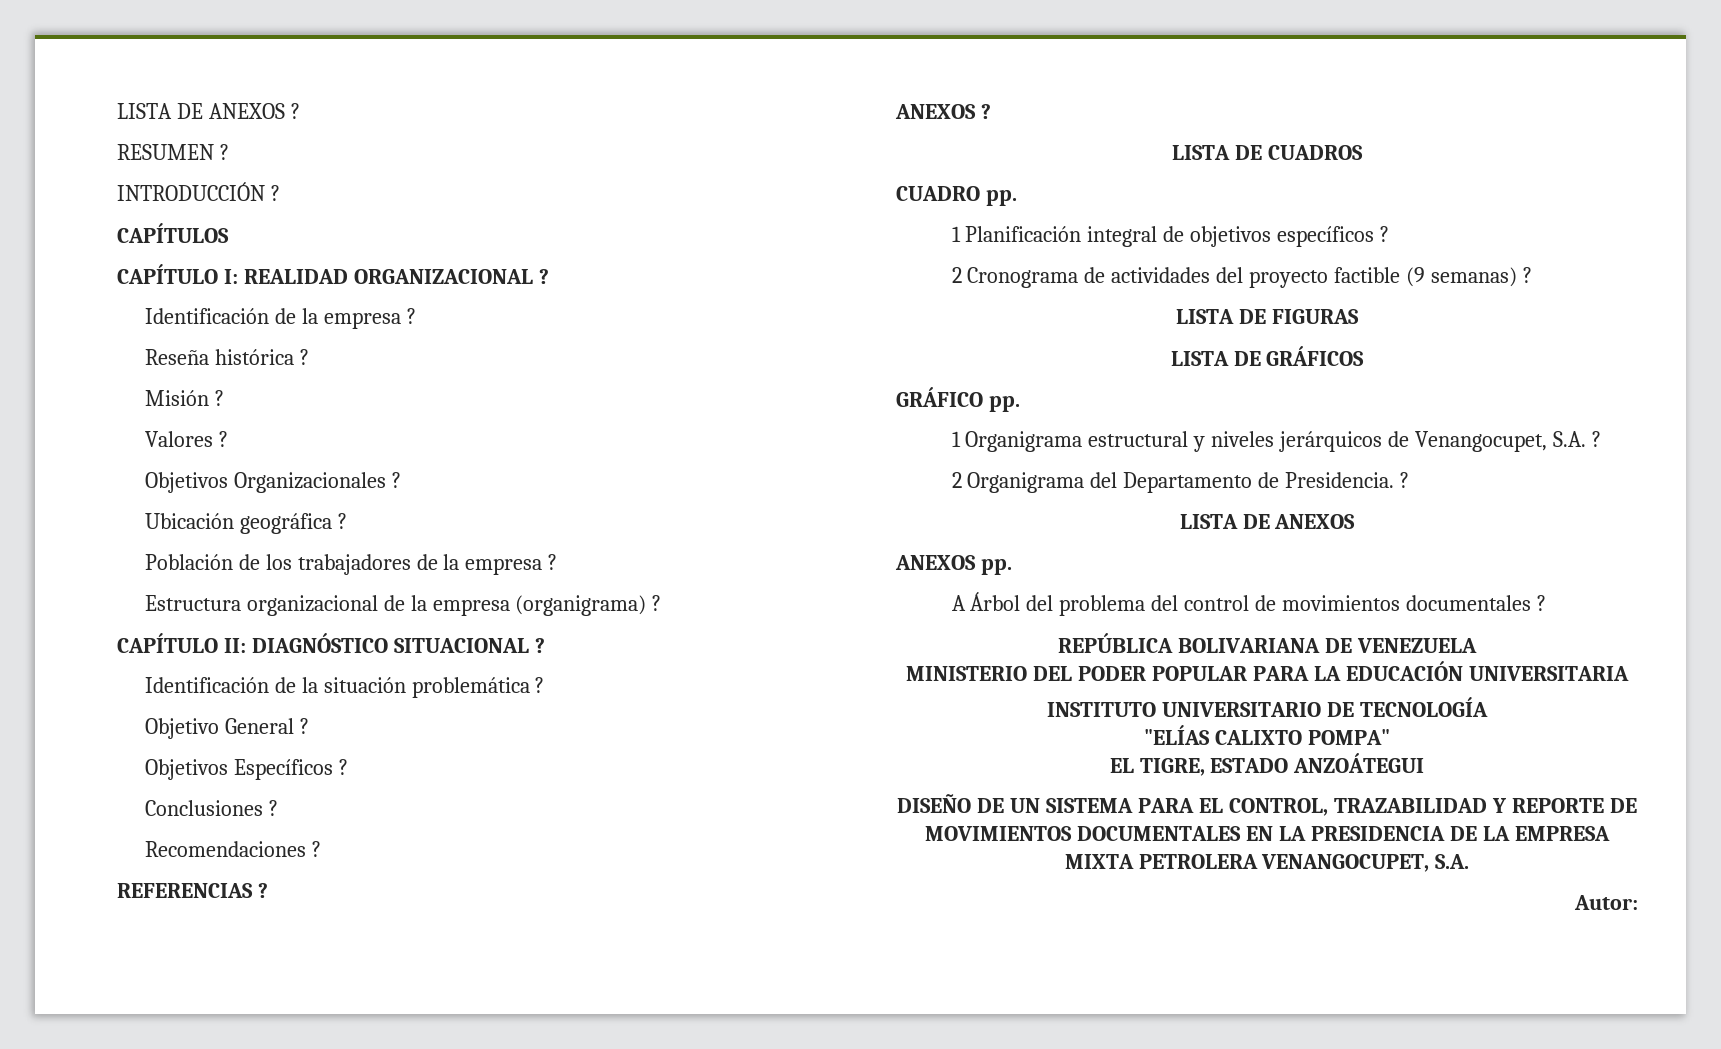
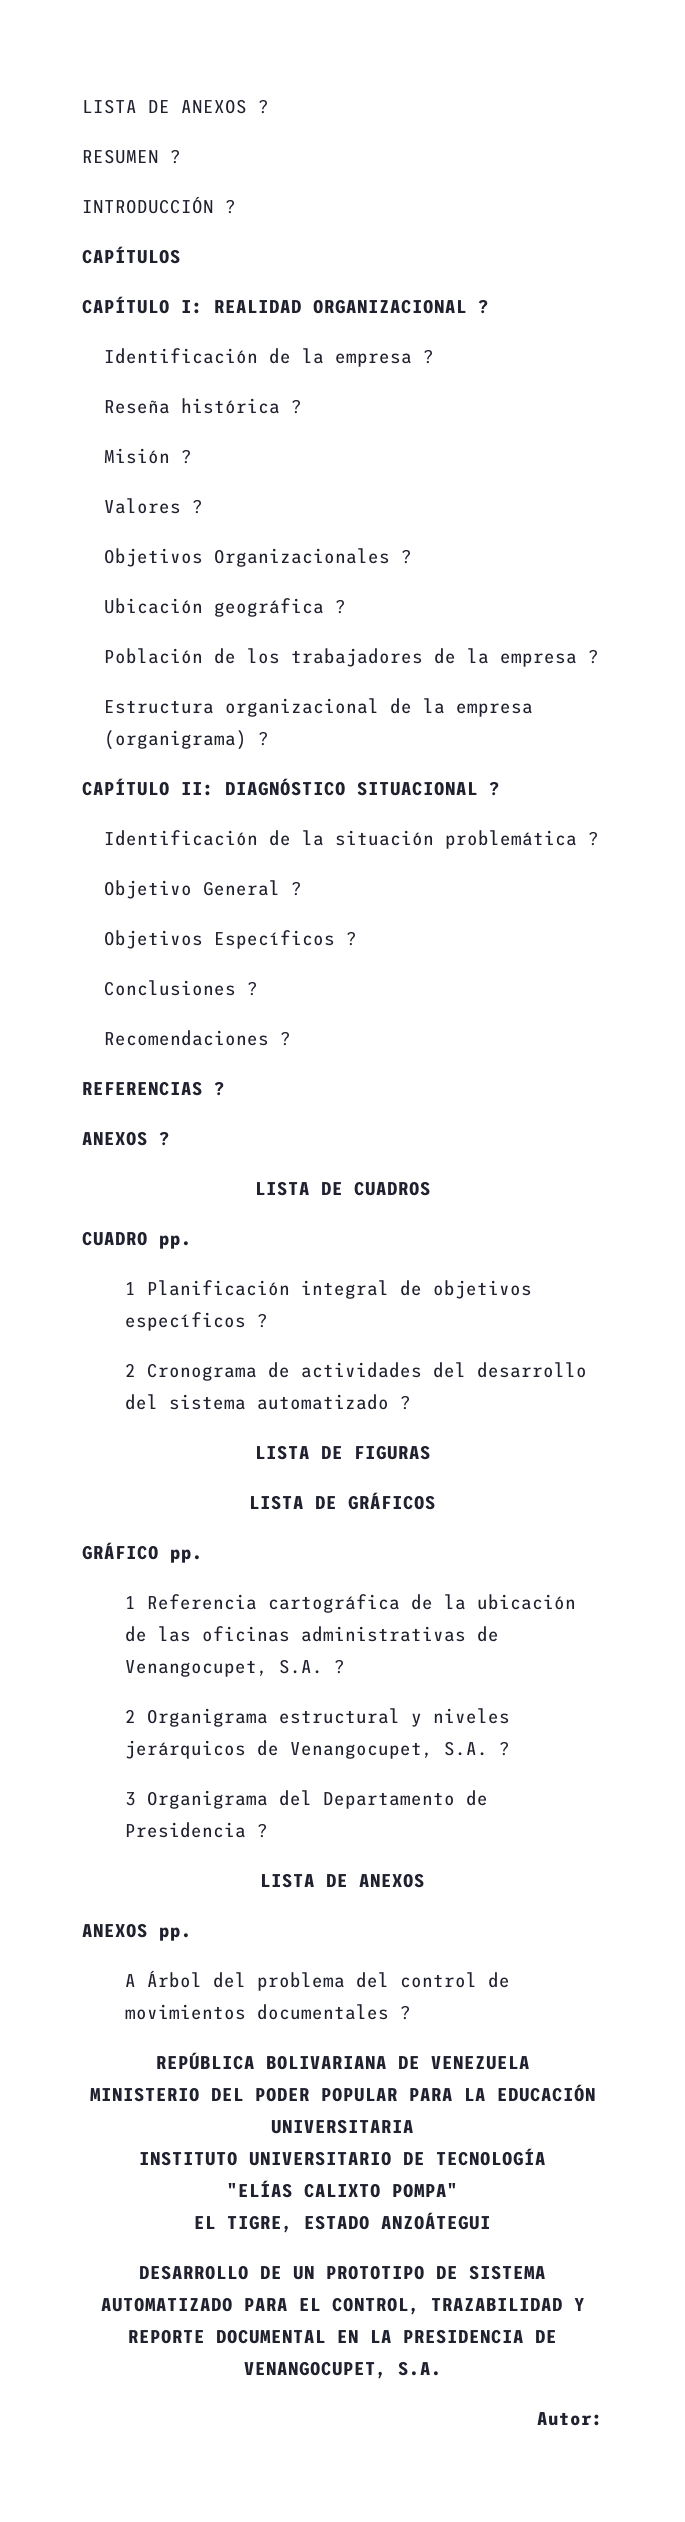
- 2 Cronograma de actividades del proyecto factible (9 semanas) ?
+ 2 Cronograma de actividades del desarrollo del sistema automatizado ?
- 1 Organigrama estructural y niveles jerárquicos de Venangocupet, S.A. ?
+ 1 Referencia cartográfica de la ubicación de las oficinas administrativas de Venangocupet, S.A. ?
+ 2 Organigrama estructural y niveles jerárquicos de Venangocupet, S.A. ?
- 2 Organigrama del Departamento de Presidencia. ?
+ 3 Organigrama del Departamento de Presidencia ?
- DISEÑO DE UN SISTEMA PARA EL CONTROL, TRAZABILIDAD Y REPORTE DE MOVIMIENTOS DOCUMENTALES EN LA PRESIDENCIA DE LA EMPRESA MIXTA PETROLERA VENANGOCUPET, S.A.
+ DESARROLLO DE UN PROTOTIPO DE SISTEMA AUTOMATIZADO PARA EL CONTROL, TRAZABILIDAD Y REPORTE DOCUMENTAL EN LA PRESIDENCIA DE VENANGOCUPET, S.A.

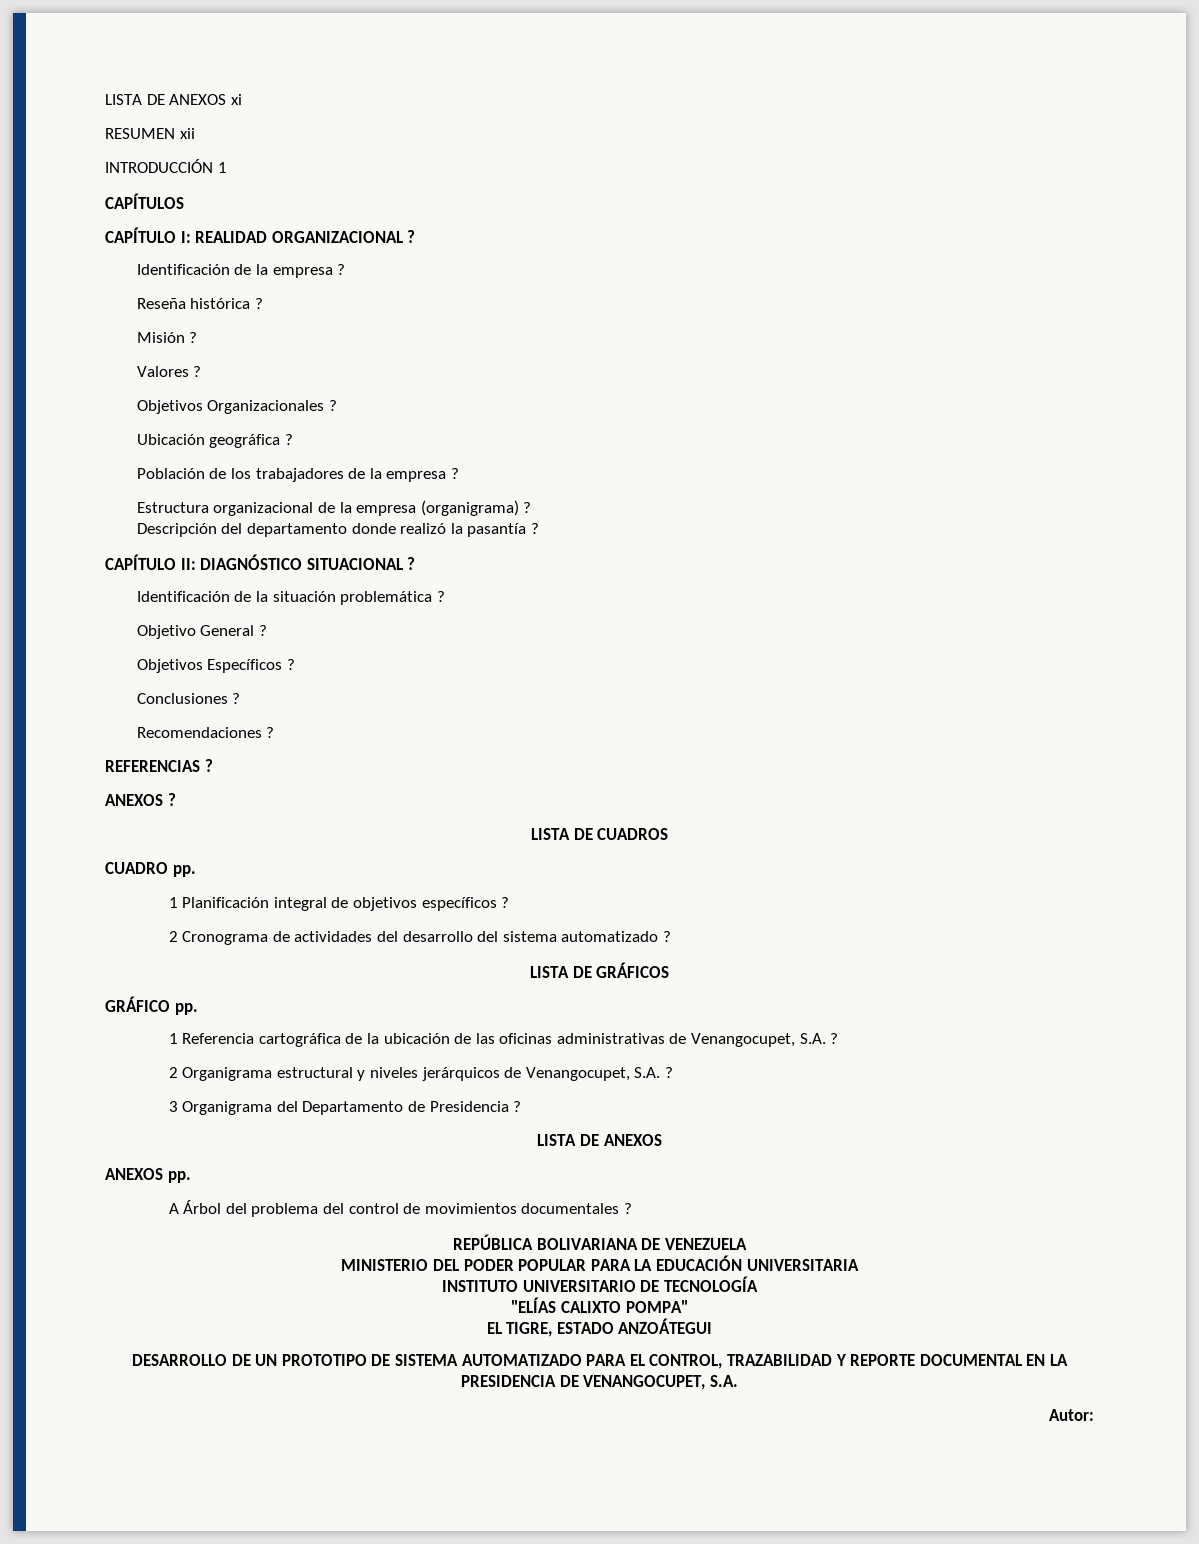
- LISTA DE ANEXOS ?
+ LISTA DE ANEXOS xi
- RESUMEN ?
+ RESUMEN xii
- INTRODUCCIÓN ?
+ INTRODUCCIÓN 1
+ Descripción del departamento donde realizó la pasantía ?
- LISTA DE FIGURAS

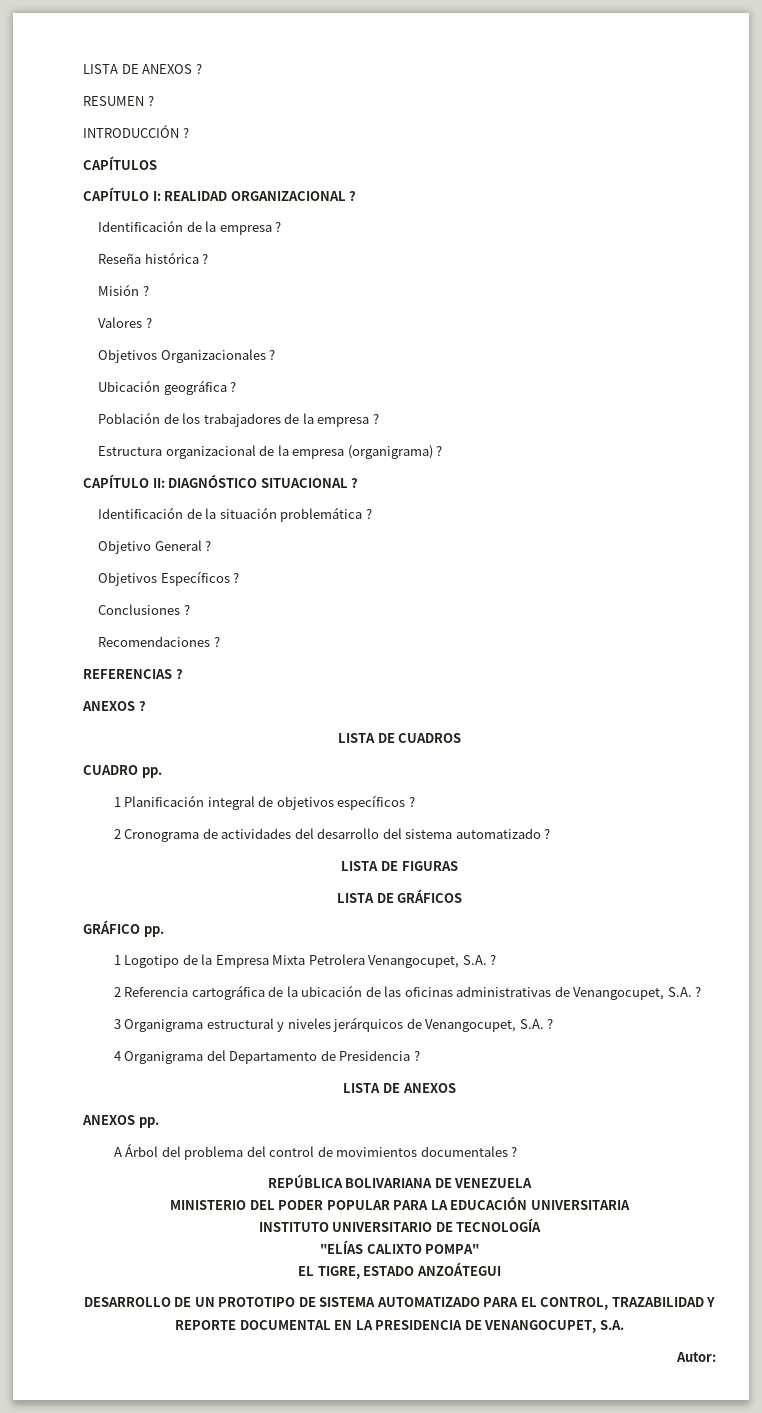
- LISTA DE ANEXOS xi
+ LISTA DE ANEXOS ?
- RESUMEN xii
+ RESUMEN ?
- INTRODUCCIÓN 1
+ INTRODUCCIÓN ?
- Descripción del departamento donde realizó la pasantía ?
+ LISTA DE FIGURAS
- 1 Referencia cartográfica de la ubicación de las oficinas administrativas de Venangocupet, S.A. ?
+ 1 Logotipo de la Empresa Mixta Petrolera Venangocupet, S.A. ?
+ 2 Referencia cartográfica de la ubicación de las oficinas administrativas de Venangocupet, S.A. ?
- 2 Organigrama estructural y niveles jerárquicos de Venangocupet, S.A. ?
+ 3 Organigrama estructural y niveles jerárquicos de Venangocupet, S.A. ?
- 3 Organigrama del Departamento de Presidencia ?
+ 4 Organigrama del Departamento de Presidencia ?

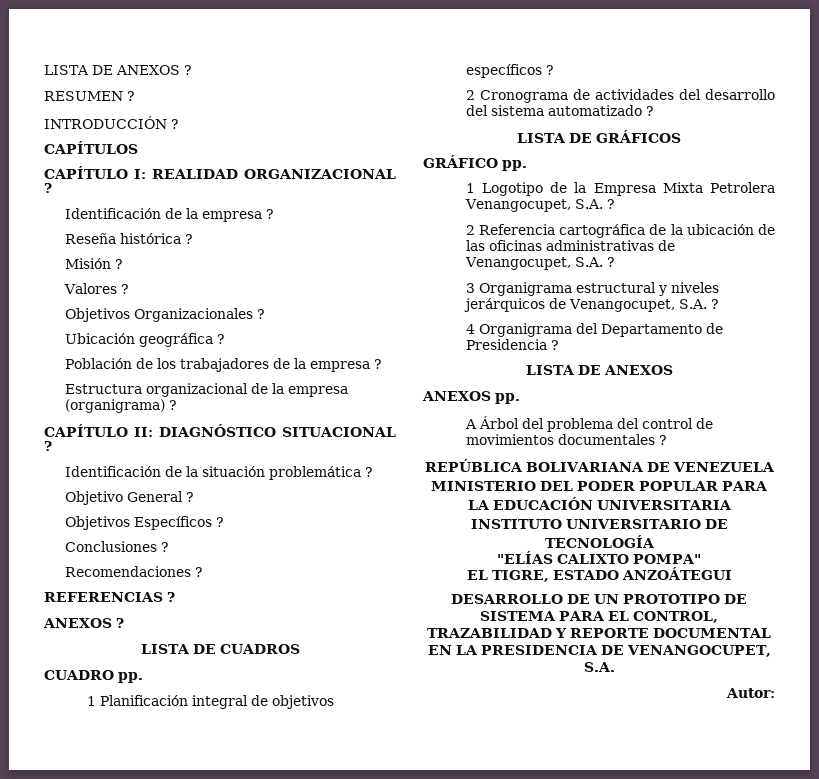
- LISTA DE FIGURAS
- DESARROLLO DE UN PROTOTIPO DE SISTEMA AUTOMATIZADO PARA EL CONTROL, TRAZABILIDAD Y REPORTE DOCUMENTAL EN LA PRESIDENCIA DE VENANGOCUPET, S.A.
+ DESARROLLO DE UN PROTOTIPO DE SISTEMA PARA EL CONTROL, TRAZABILIDAD Y REPORTE DOCUMENTAL EN LA PRESIDENCIA DE VENANGOCUPET, S.A.

